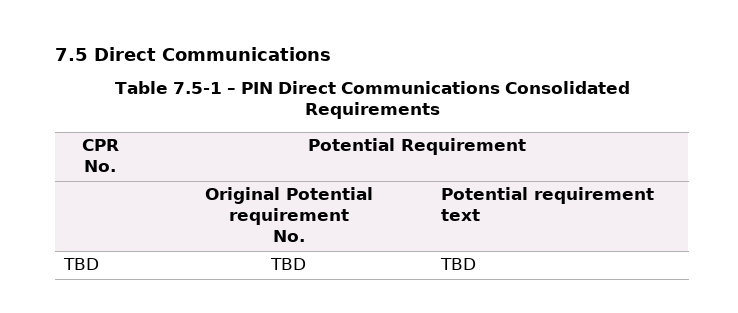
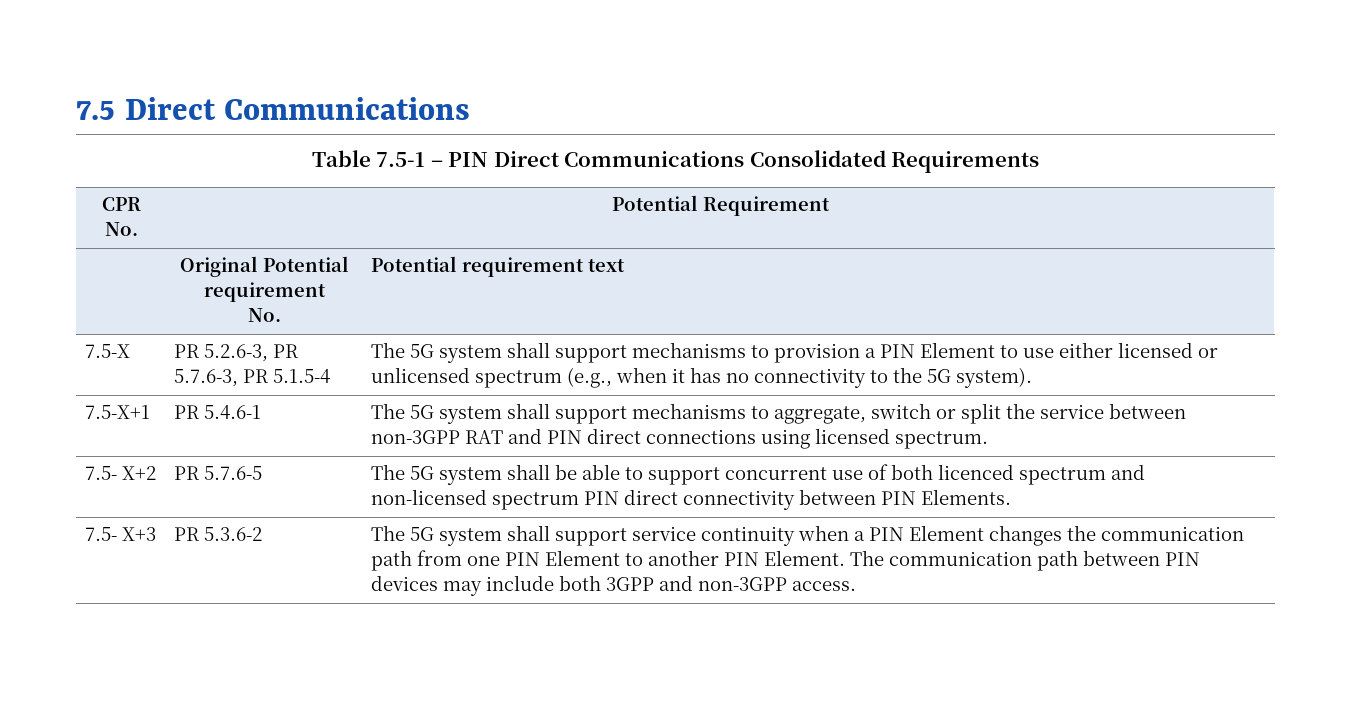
- TBD | TBD | TBD
+ 7.5-X | PR 5.2.6-3, PR 5.7.6-3, PR 5.1.5-4 | The 5G system shall support mechanisms to provision a PIN Element to use either licensed or unlicensed spectrum (e.g., when it has no connectivity to the 5G system).
+ 7.5-X+1 | PR 5.4.6-1 | The 5G system shall support mechanisms to aggregate, switch or split the service between non-3GPP RAT and PIN direct connections using licensed spectrum.
+ 7.5- X+2 | PR 5.7.6-5 | The 5G system shall be able to support concurrent use of both licenced spectrum and non-licensed spectrum PIN direct connectivity between PIN Elements.
+ 7.5- X+3 | PR 5.3.6-2 | The 5G system shall support service continuity when a PIN Element changes the communication path from one PIN Element to another PIN Element. The communication path between PIN devices may include both 3GPP and non-3GPP access.

